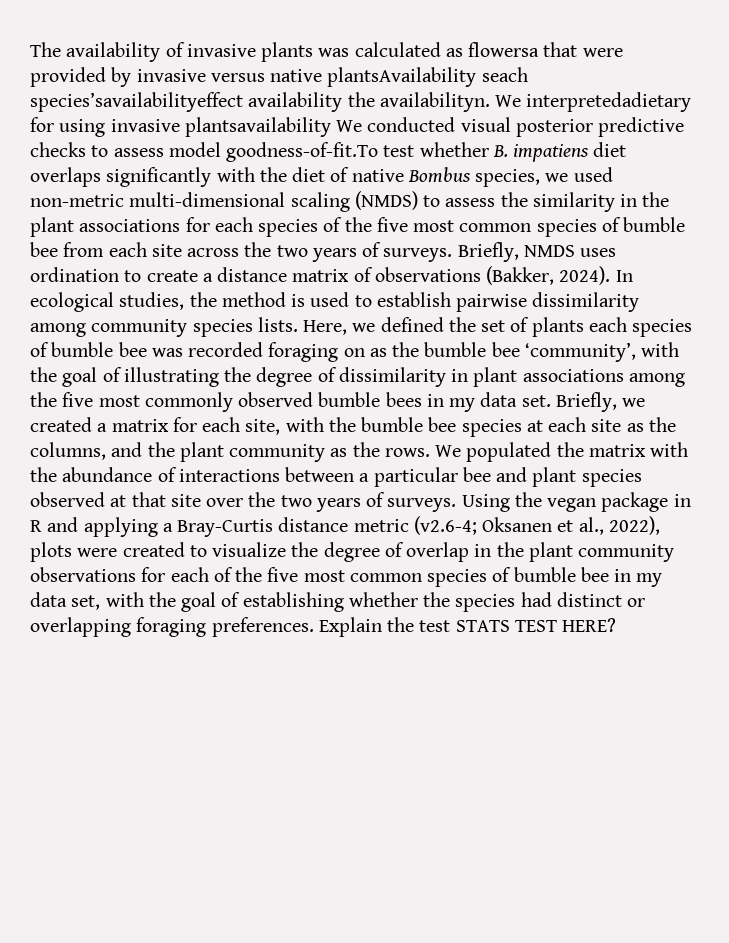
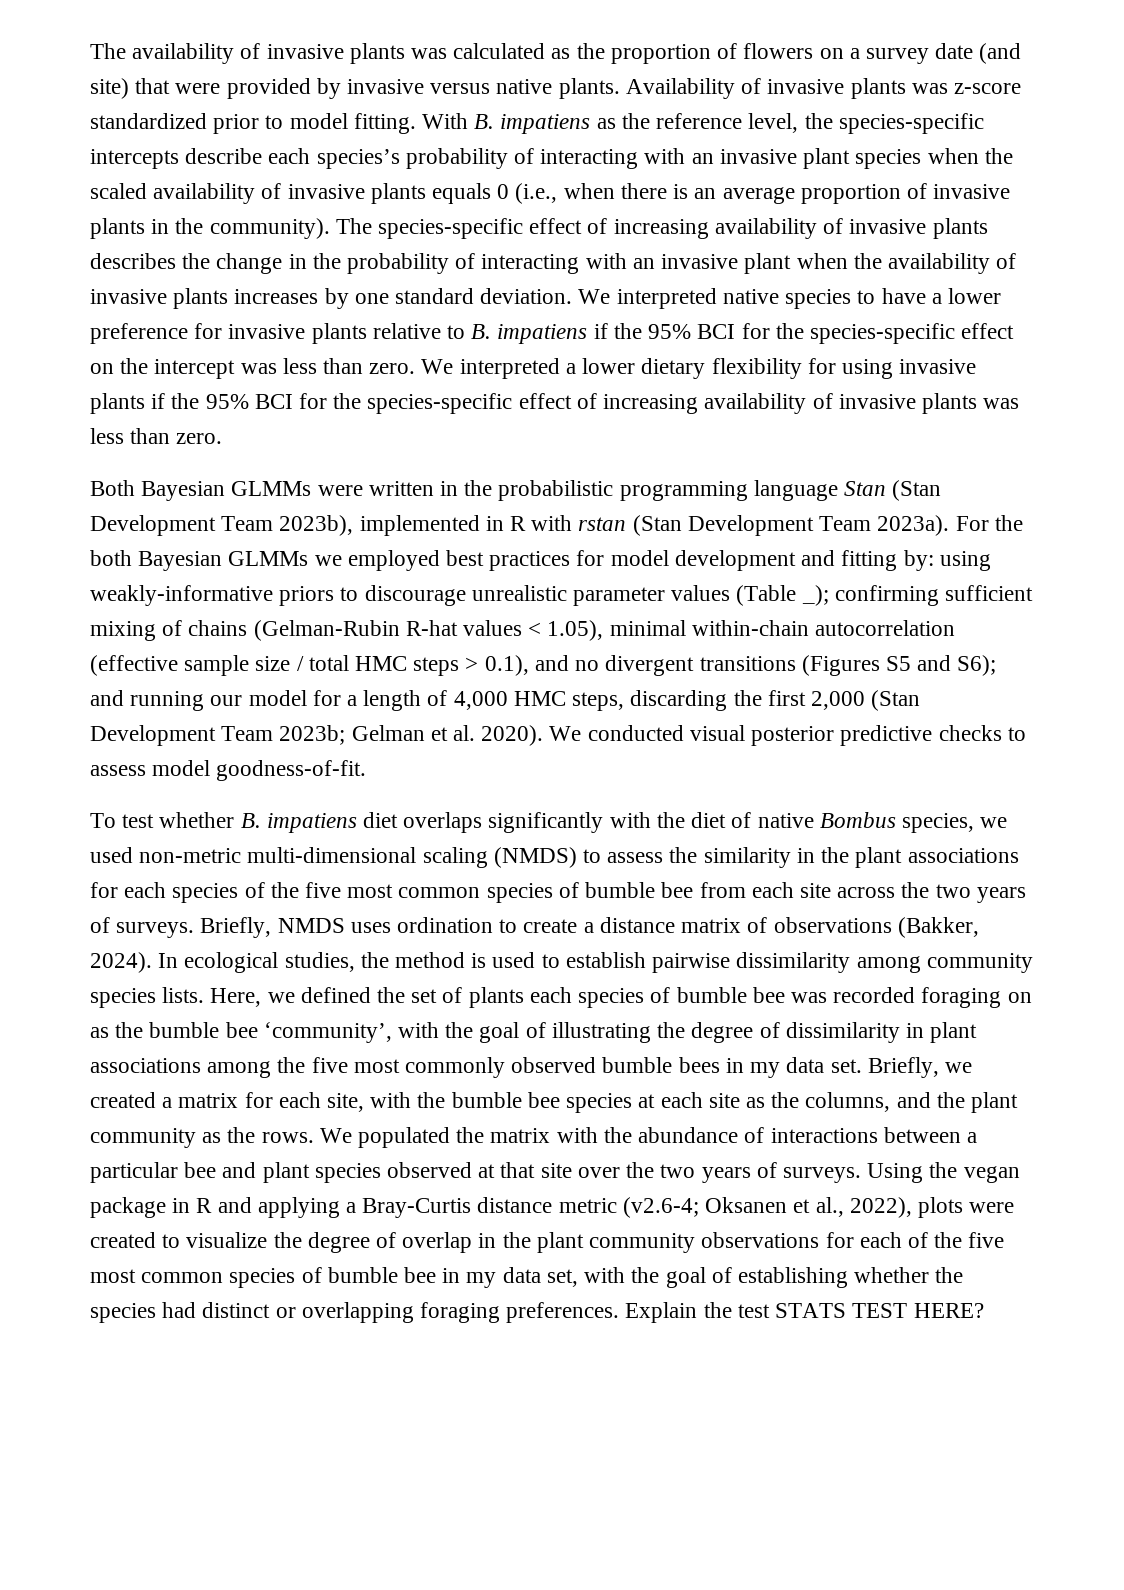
- The availability of invasive plants was calculated as flowersa that were provided by invasive versus native plantsAvailability seach species’savailabilityeffect availability the availabilityn. We interpretedadietary for using invasive plantsavailability We conducted visual posterior predictive checks to assess model goodness-of-fit.To test whether B. impatiens diet overlaps significantly with the diet of native Bombus species, we used non-metric multi-dimensional scaling (NMDS) to assess the similarity in the plant associations for each species of the five most common species of bumble bee from each site across the two years of surveys.
+ The availability of invasive plants was calculated as the proportion of flowers on a survey date (and site) that were provided by invasive versus native plants. Availability of invasive plants was z-score standardized prior to model fitting. With B. impatiens as the reference level, the species-specific intercepts describe each species’s probability of interacting with an invasive plant species when the scaled availability of invasive plants equals 0 (i.e., when there is an average proportion of invasive plants in the community). The species-specific effect of increasing availability of invasive plants describes the change in the probability of interacting with an invasive plant when the availability of invasive plants increases by one standard deviation. We interpreted native species to have a lower preference for invasive plants relative to B. impatiens if the 95% BCI for the species-specific effect on the intercept was less than zero. We interpreted a lower dietary flexibility for using invasive plants if the 95% BCI for the species-specific effect of increasing availability of invasive plants was less than zero.
+ Both Bayesian GLMMs were written in the probabilistic programming language Stan (Stan Development Team 2023b), implemented in R with rstan (Stan Development Team 2023a). For the both Bayesian GLMMs we employed best practices for model development and fitting by: using weakly-informative priors to discourage unrealistic parameter values (Table _); confirming sufficient mixing of chains (Gelman-Rubin R-hat values < 1.05), minimal within-chain autocorrelation (effective sample size / total HMC steps > 0.1), and no divergent transitions (Figures S5 and S6); and running our model for a length of 4,000 HMC steps, discarding the first 2,000 (Stan Development Team 2023b; Gelman et al. 2020). We conducted visual posterior predictive checks to assess model goodness-of-fit.
+ To test whether B. impatiens diet overlaps significantly with the diet of native Bombus species, we used non-metric multi-dimensional scaling (NMDS) to assess the similarity in the plant associations for each species of the five most common species of bumble bee from each site across the two years of surveys.

